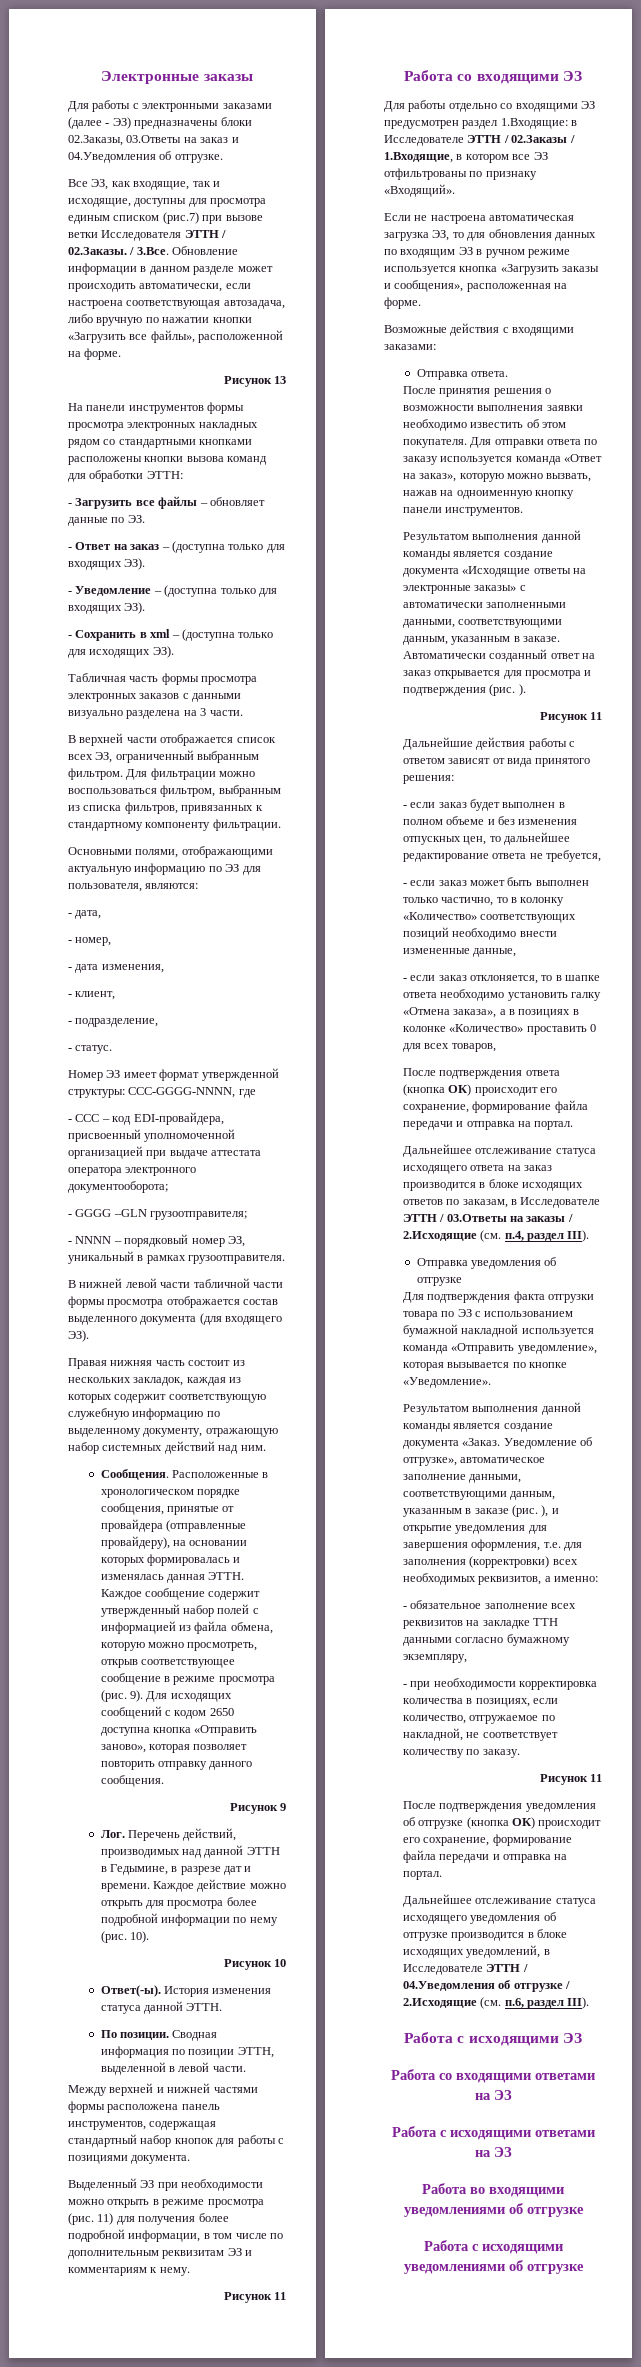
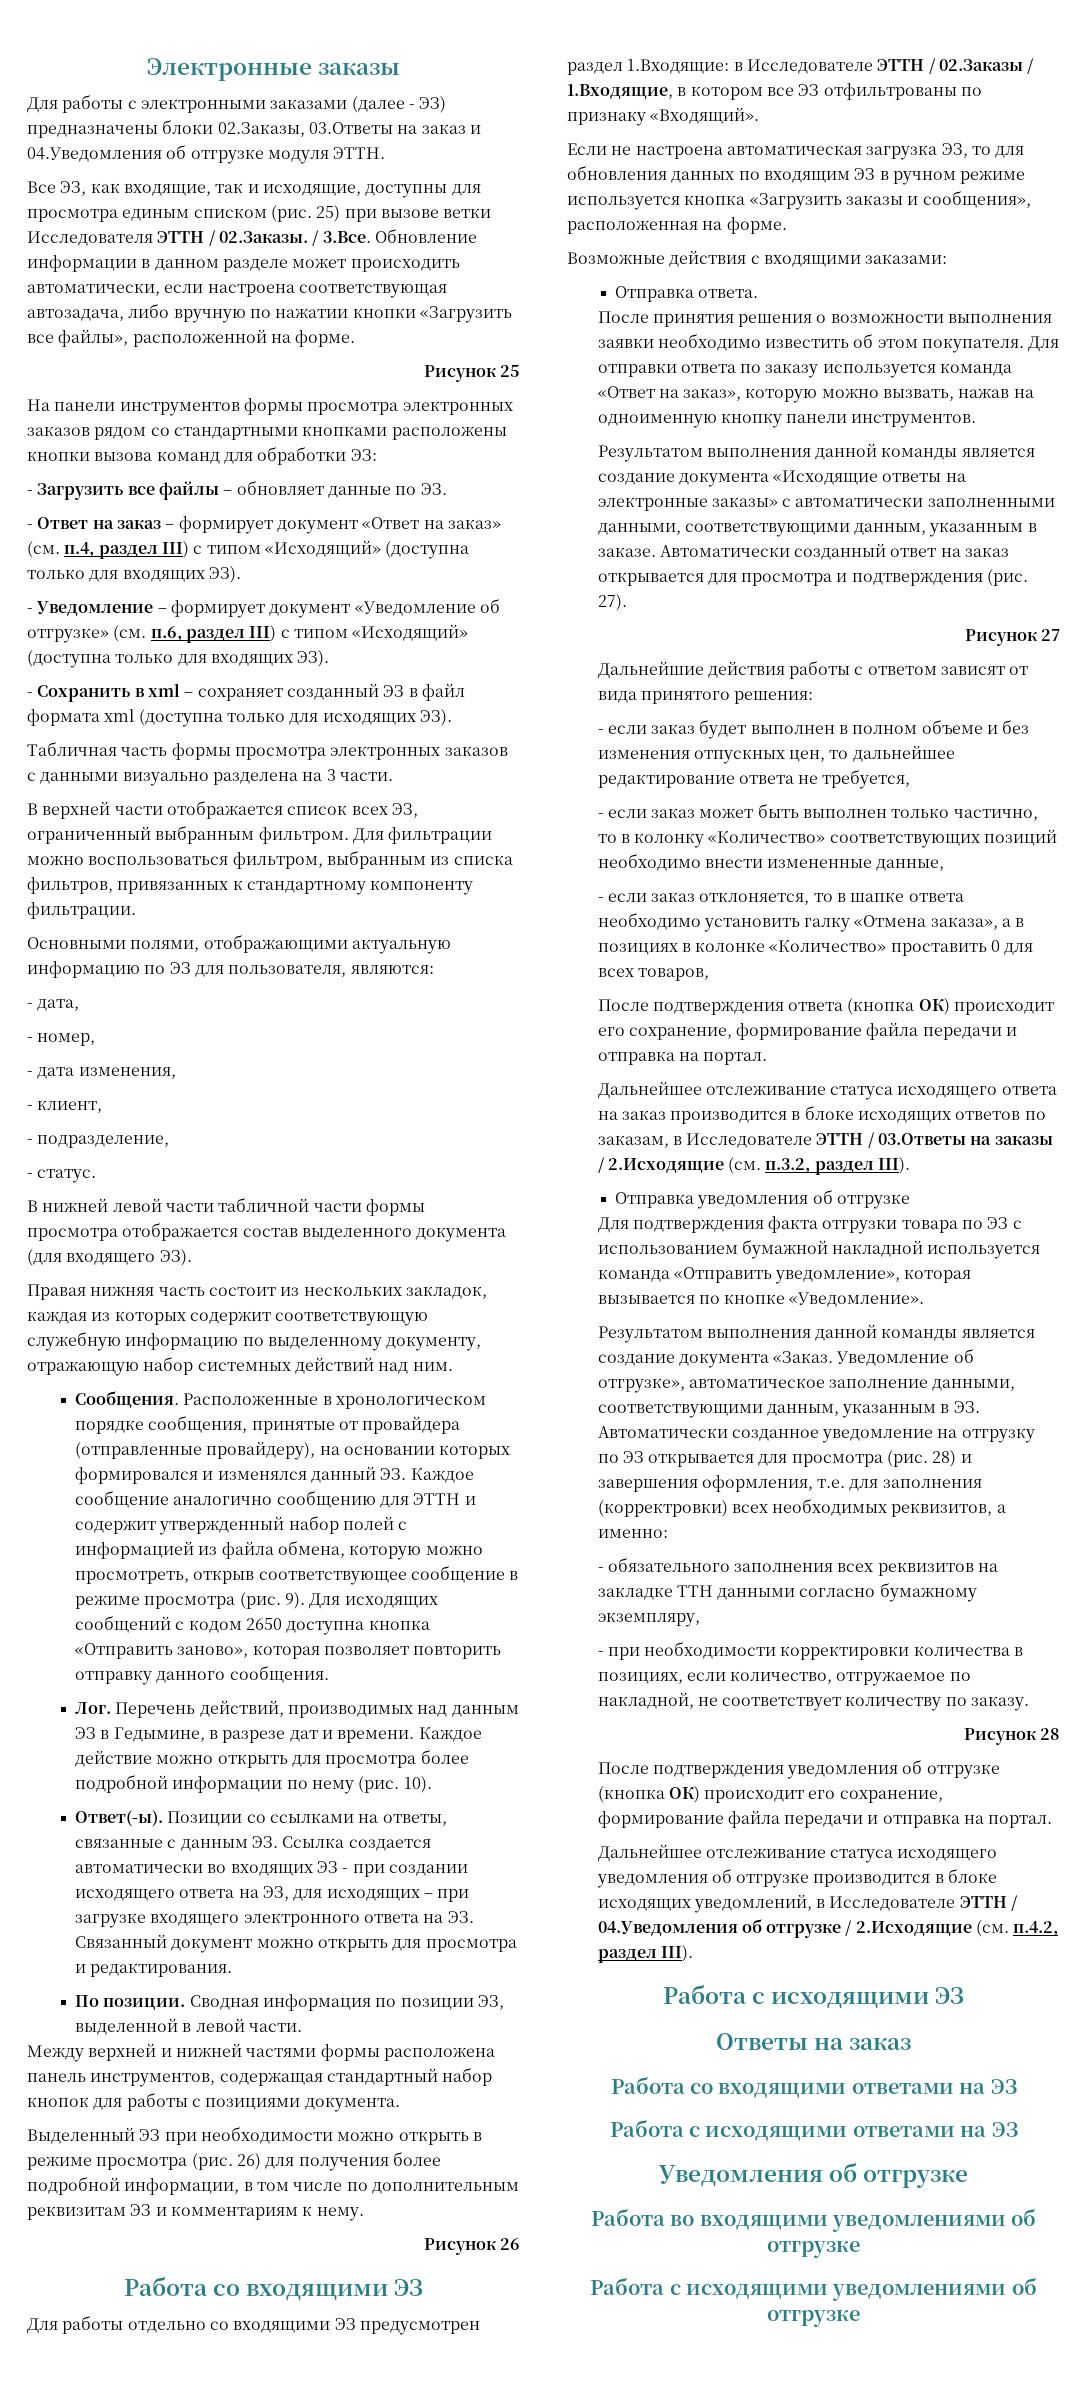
- Для работы с электронными заказами (далее - ЭЗ) предназначены блоки 02.Заказы, 03.Ответы на заказ и 04.Уведомления об отгрузке.
+ Для работы с электронными заказами (далее - ЭЗ) предназначены блоки 02.Заказы, 03.Ответы на заказ и 04.Уведомления об отгрузке модуля ЭТТН.
- Все ЭЗ, как входящие, так и исходящие, доступны для просмотра единым списком (рис.7) при вызове ветки Исследователя ЭТТН / 02.Заказы. / 3.Все. Обновление информации в данном разделе может происходить автоматически, если настроена соответствующая автозадача, либо вручную по нажатии кнопки «Загрузить все файлы», расположенной на форме.
+ Все ЭЗ, как входящие, так и исходящие, доступны для просмотра единым списком (рис. 25) при вызове ветки Исследователя ЭТТН / 02.Заказы. / 3.Все. Обновление информации в данном разделе может происходить автоматически, если настроена соответствующая автозадача, либо вручную по нажатии кнопки «Загрузить все файлы», расположенной на форме.
- Рисунок 13
+ Рисунок 25
- На панели инструментов формы просмотра электронных накладных рядом со стандартными кнопками расположены кнопки вызова команд для обработки ЭТТН:
+ На панели инструментов формы просмотра электронных заказов рядом со стандартными кнопками расположены кнопки вызова команд для обработки ЭЗ:
- - Ответ на заказ – (доступна только для входящих ЭЗ).
+ - Ответ на заказ – формирует документ «Ответ на заказ» (см. п.4, раздел III) с типом «Исходящий» (доступна только для входящих ЭЗ).
- - Уведомление – (доступна только для входящих ЭЗ).
+ - Уведомление – формирует документ «Уведомление об отгрузке» (см. п.6, раздел III) с типом «Исходящий» (доступна только для входящих ЭЗ).
- - Сохранить в xml – (доступна только для исходящих ЭЗ).
+ - Сохранить в xml – сохраняет созданный ЭЗ в файл формата xml (доступна только для исходящих ЭЗ).
- Номер ЭЗ имеет формат утвержденной структуры: ССС-GGGG-NNNN, где
- - ССС – код EDI-провайдера, присвоенный уполномоченной организацией при выдаче аттестата оператора электронного документооборота;
- - GGGG –GLN грузоотправителя;
- - NNNN – порядковый номер ЭЗ, уникальный в рамках грузоотправителя.
- Расположенные в хронологическом порядке сообщения, принятые от провайдера (отправленные провайдеру), на основании которых формировалась и изменялась данная ЭТТН. Каждое сообщение содержит утвержденный набор полей с информацией из файла обмена, которую можно просмотреть, открыв соответствующее сообщение в режиме просмотра (рис.
+ Расположенные в хронологическом порядке сообщения, принятые от провайдера (отправленные провайдеру), на основании которых формировался и изменялся данный ЭЗ. Каждое сообщение аналогично сообщению для ЭТТН и содержит утвержденный набор полей с информацией из файла обмена, которую можно просмотреть, открыв соответствующее сообщение в режиме просмотра (рис.
- Рисунок 9
- Лог. Перечень действий, производимых над данной ЭТТН в Гедымине, в разрезе дат и времени.
+ Лог. Перечень действий, производимых над данным ЭЗ в Гедымине, в разрезе дат и времени.
- Рисунок 10
- История изменения статуса данной ЭТТН.
+ Позиции со ссылками на ответы, связанные с данным ЭЗ. Ссылка создается автоматически во входящих ЭЗ - при создании исходящего ответа на ЭЗ, для исходящих – при загрузке входящего электронного ответа на ЭЗ. Связанный документ можно открыть для просмотра и редактирования.
- Сводная информация по позиции ЭТТН, выделенной в левой части.
+ Сводная информация по позиции ЭЗ, выделенной в левой части.
- 11) для получения более подробной информации, в том числе по дополнительным реквизитам ЭЗ и комментариям к нему.
- Рисунок 11
+ 26) для получения более подробной информации, в том числе по дополнительным реквизитам ЭЗ и комментариям к нему.
+ Рисунок 26
- Автоматически созданный ответ на заказ открывается для просмотра и подтверждения (рис. ).
- Рисунок 11
+ Автоматически созданный ответ на заказ открывается для просмотра и подтверждения (рис. 27).
+ Рисунок 27
- Дальнейшее отслеживание статуса исходящего ответа на заказ производится в блоке исходящих ответов по заказам, в Исследователе ЭТТН / 03.Ответы на заказы / 2.Исходящие (см. п.4, раздел III).
+ Дальнейшее отслеживание статуса исходящего ответа на заказ производится в блоке исходящих ответов по заказам, в Исследователе ЭТТН / 03.Ответы на заказы / 2.Исходящие (см. п.3.2, раздел III).
- Уведомление об отгрузке», автоматическое заполнение данными, соответствующими данным, указанным в заказе (рис. ), и открытие уведомления для завершения оформления, т.е. для заполнения (корректровки) всех необходимых реквизитов, а именно:
+ Уведомление об отгрузке», автоматическое заполнение данными, соответствующими данным, указанным в ЭЗ. Автоматически созданное уведомление на отгрузку по ЭЗ открывается для просмотра (рис. 28) и завершения оформления, т.е. для заполнения (корректровки) всех необходимых реквизитов, а именно:
- - обязательное заполнение всех реквизитов на закладке ТТН данными согласно бумажному экземпляру,
+ - обязательного заполнения всех реквизитов на закладке ТТН данными согласно бумажному экземпляру,
- - при необходимости корректировка количества в позициях, если количество, отгружаемое по накладной, не соответствует количеству по заказу.
- Рисунок 11
+ - при необходимости корректировки количества в позициях, если количество, отгружаемое по накладной, не соответствует количеству по заказу.
+ Рисунок 28
- Дальнейшее отслеживание статуса исходящего уведомления об отгрузке производится в блоке исходящих уведомлений, в Исследователе ЭТТН / 04.Уведомления об отгрузке / 2.Исходящие (см. п.6, раздел III).
+ Дальнейшее отслеживание статуса исходящего уведомления об отгрузке производится в блоке исходящих уведомлений, в Исследователе ЭТТН / 04.Уведомления об отгрузке / 2.Исходящие (см. п.4.2, раздел III).
+ Ответы на заказ
+ Уведомления об отгрузке

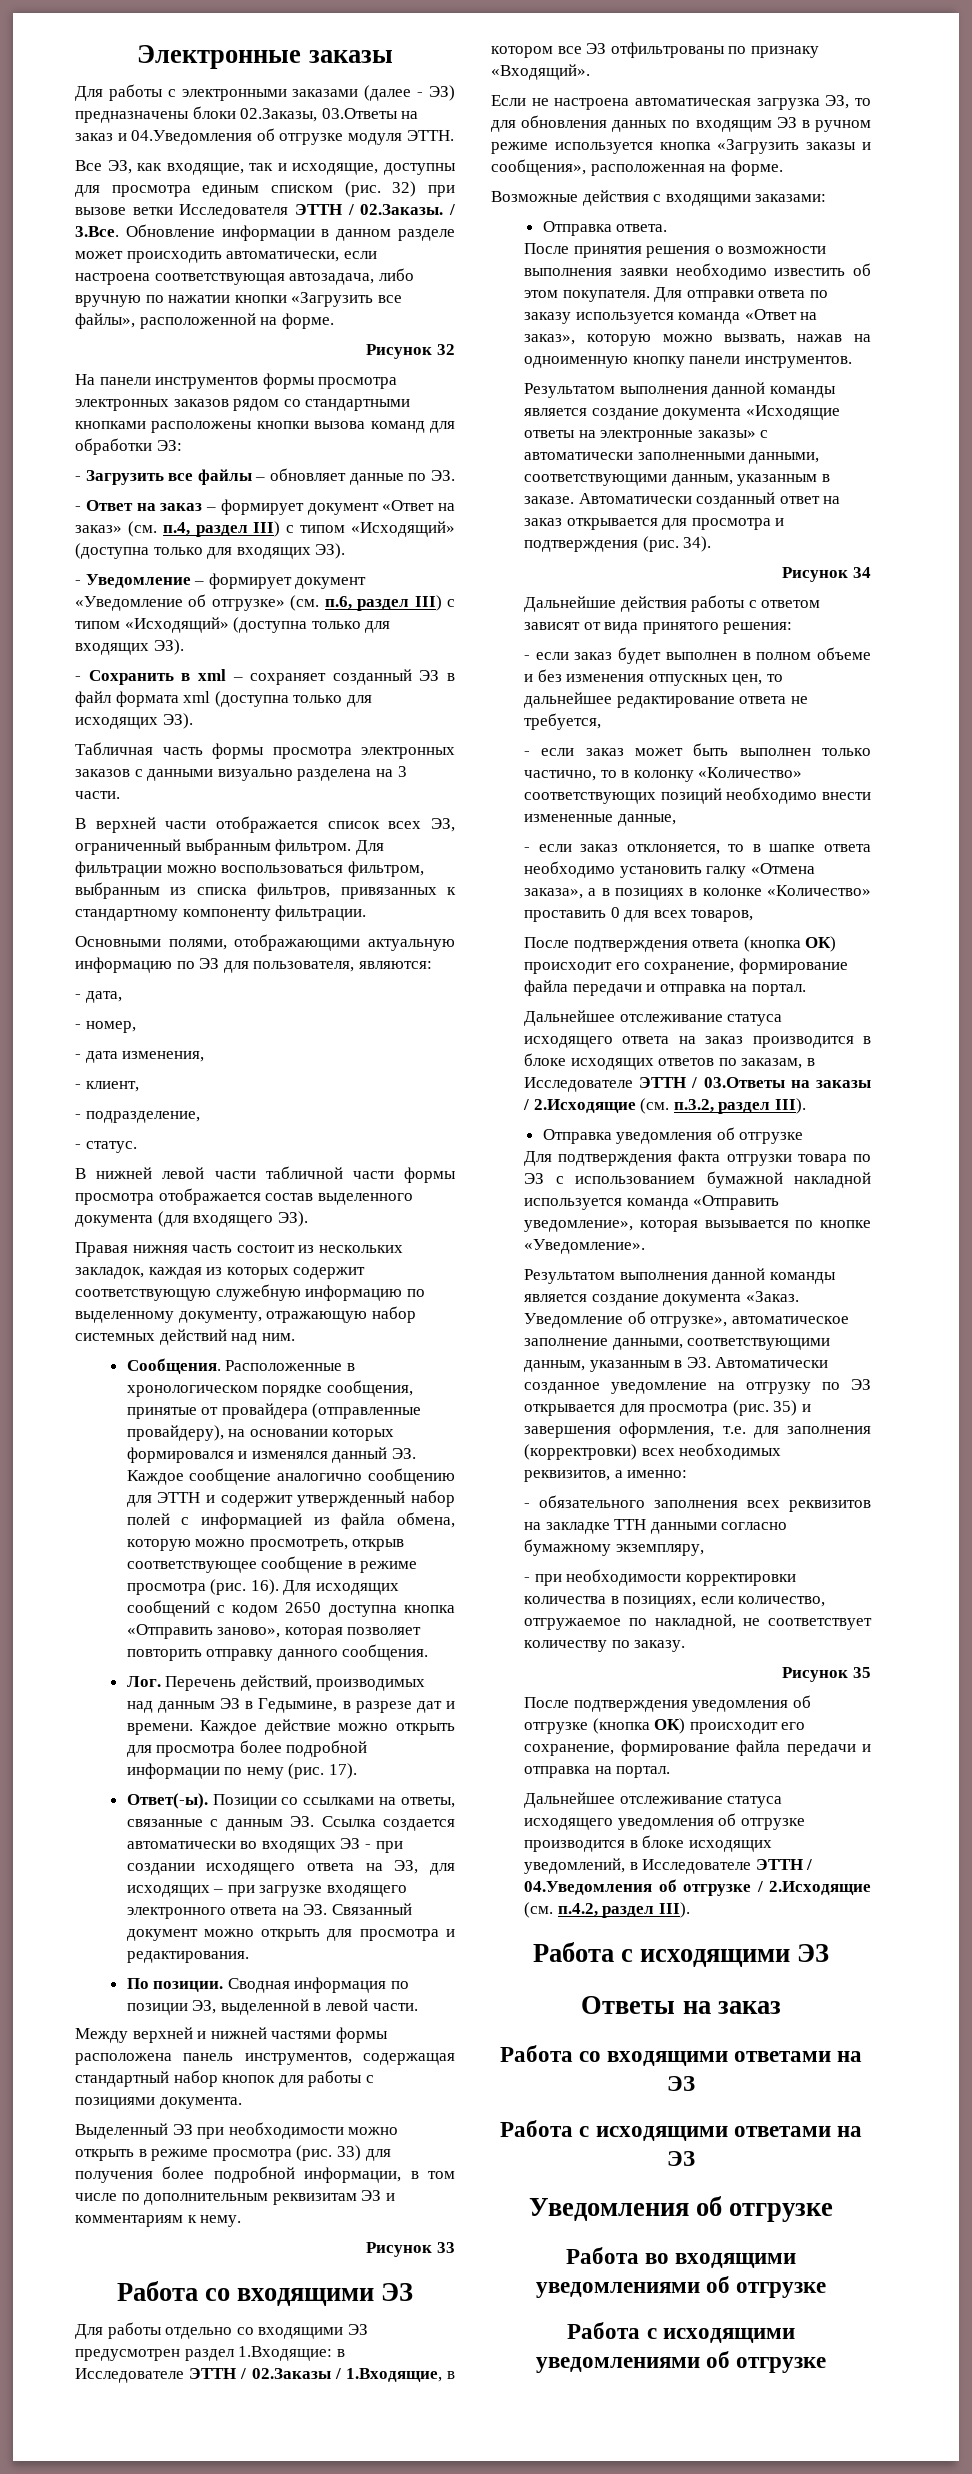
- 25) при вызове ветки Исследователя ЭТТН / 02.Заказы. / 3.Все. Обновление информации в данном разделе может происходить автоматически, если настроена соответствующая автозадача, либо вручную по нажатии кнопки «Загрузить все файлы», расположенной на форме.
+ 32) при вызове ветки Исследователя ЭТТН / 02.Заказы. / 3.Все. Обновление информации в данном разделе может происходить автоматически, если настроена соответствующая автозадача, либо вручную по нажатии кнопки «Загрузить все файлы», расположенной на форме.
- Рисунок 25
+ Рисунок 32
- 9).
+ 16).
- 10).
+ 17).
- 26) для получения более подробной информации, в том числе по дополнительным реквизитам ЭЗ и комментариям к нему.
+ 33) для получения более подробной информации, в том числе по дополнительным реквизитам ЭЗ и комментариям к нему.
- Рисунок 26
+ Рисунок 33
- 27).
- Рисунок 27
+ 34).
+ Рисунок 34
- 28) и завершения оформления, т.е. для заполнения (корректровки) всех необходимых реквизитов, а именно:
+ 35) и завершения оформления, т.е. для заполнения (корректровки) всех необходимых реквизитов, а именно:
- Рисунок 28
+ Рисунок 35

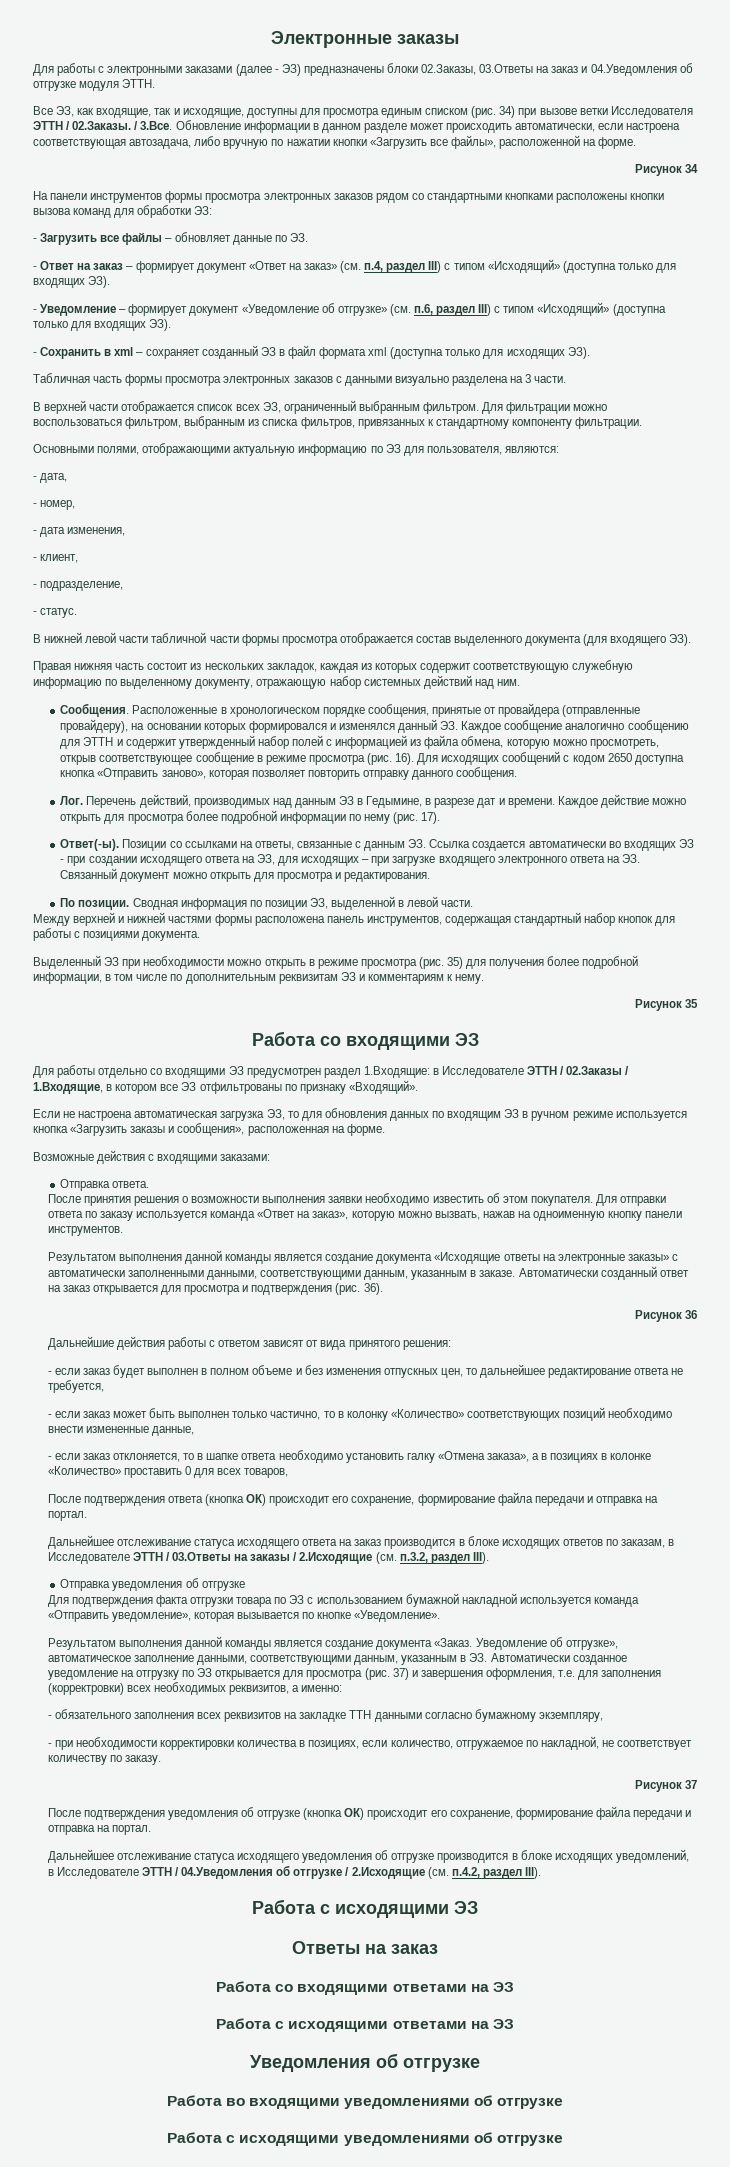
- 32) при вызове ветки Исследователя ЭТТН / 02.Заказы. / 3.Все. Обновление информации в данном разделе может происходить автоматически, если настроена соответствующая автозадача, либо вручную по нажатии кнопки «Загрузить все файлы», расположенной на форме.
+ 34) при вызове ветки Исследователя ЭТТН / 02.Заказы. / 3.Все. Обновление информации в данном разделе может происходить автоматически, если настроена соответствующая автозадача, либо вручную по нажатии кнопки «Загрузить все файлы», расположенной на форме.
- Рисунок 32
+ Рисунок 34
- 33) для получения более подробной информации, в том числе по дополнительным реквизитам ЭЗ и комментариям к нему.
+ 35) для получения более подробной информации, в том числе по дополнительным реквизитам ЭЗ и комментариям к нему.
- Рисунок 33
+ Рисунок 35
- 34).
- Рисунок 34
+ 36).
+ Рисунок 36
- 35) и завершения оформления, т.е. для заполнения (корректровки) всех необходимых реквизитов, а именно:
+ 37) и завершения оформления, т.е. для заполнения (корректровки) всех необходимых реквизитов, а именно:
- Рисунок 35
+ Рисунок 37

